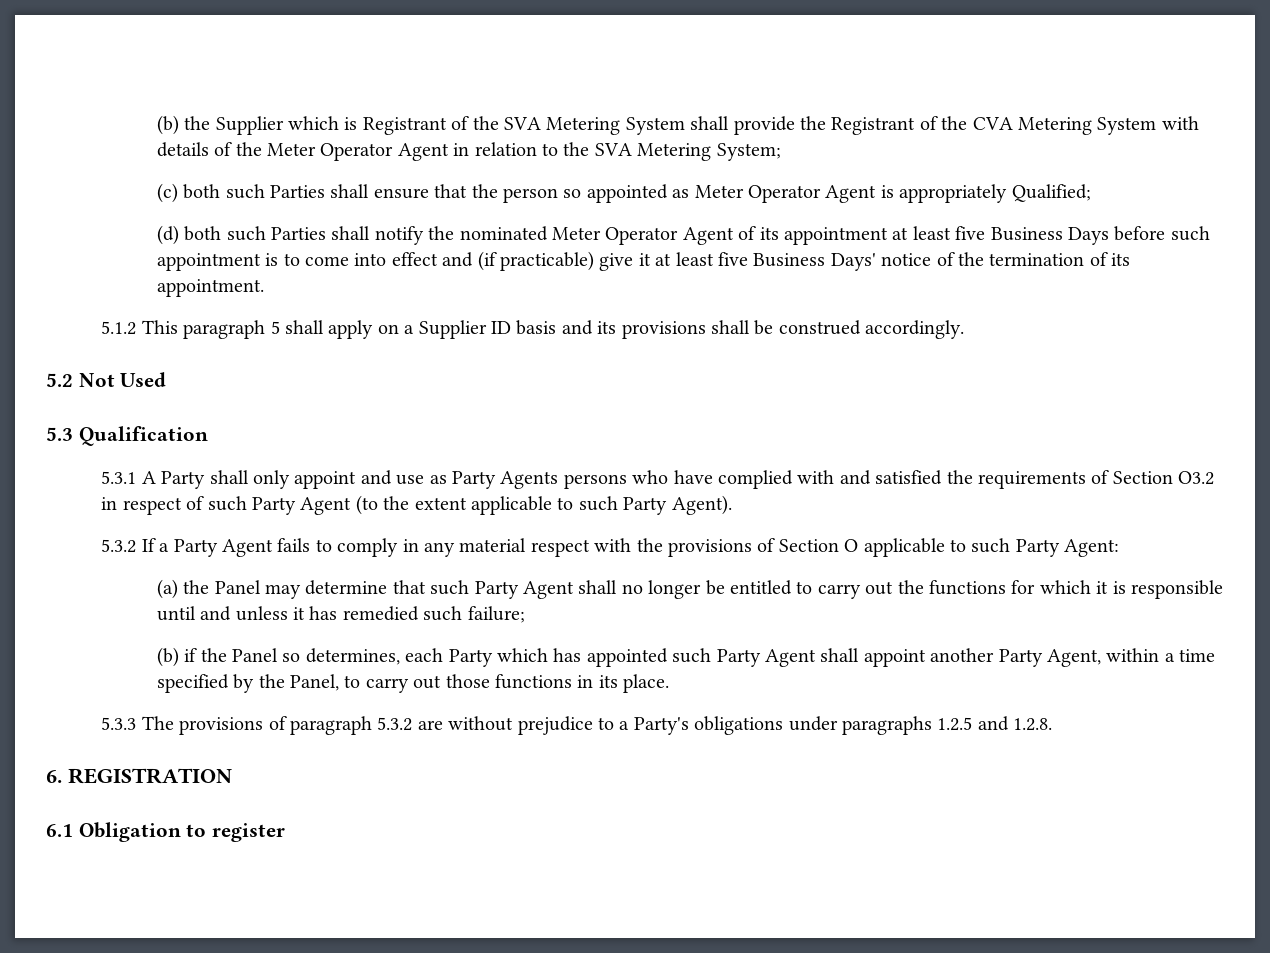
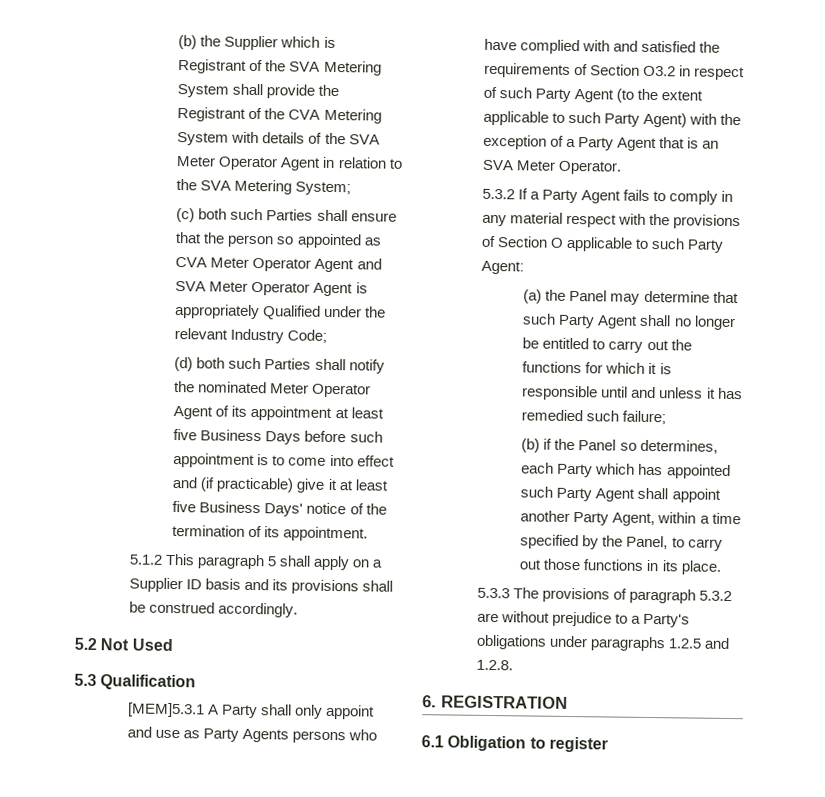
- (b) the Supplier which is Registrant of the SVA Metering System shall provide the Registrant of the CVA Metering System with details of the Meter Operator Agent in relation to the SVA Metering System;
+ (b) the Supplier which is Registrant of the SVA Metering System shall provide the Registrant of the CVA Metering System with details of the SVA Meter Operator Agent in relation to the SVA Metering System;
- (c) both such Parties shall ensure that the person so appointed as Meter Operator Agent is appropriately Qualified;
+ (c) both such Parties shall ensure that the person so appointed as CVA Meter Operator Agent and SVA Meter Operator Agent is appropriately Qualified under the relevant Industry Code;
- 5.3.1 A Party shall only appoint and use as Party Agents persons who have complied with and satisfied the requirements of Section O3.2 in respect of such Party Agent (to the extent applicable to such Party Agent).
+ [MEM]5.3.1 A Party shall only appoint and use as Party Agents persons who have complied with and satisfied the requirements of Section O3.2 in respect of such Party Agent (to the extent applicable to such Party Agent) with the exception of a Party Agent that is an SVA Meter Operator.

